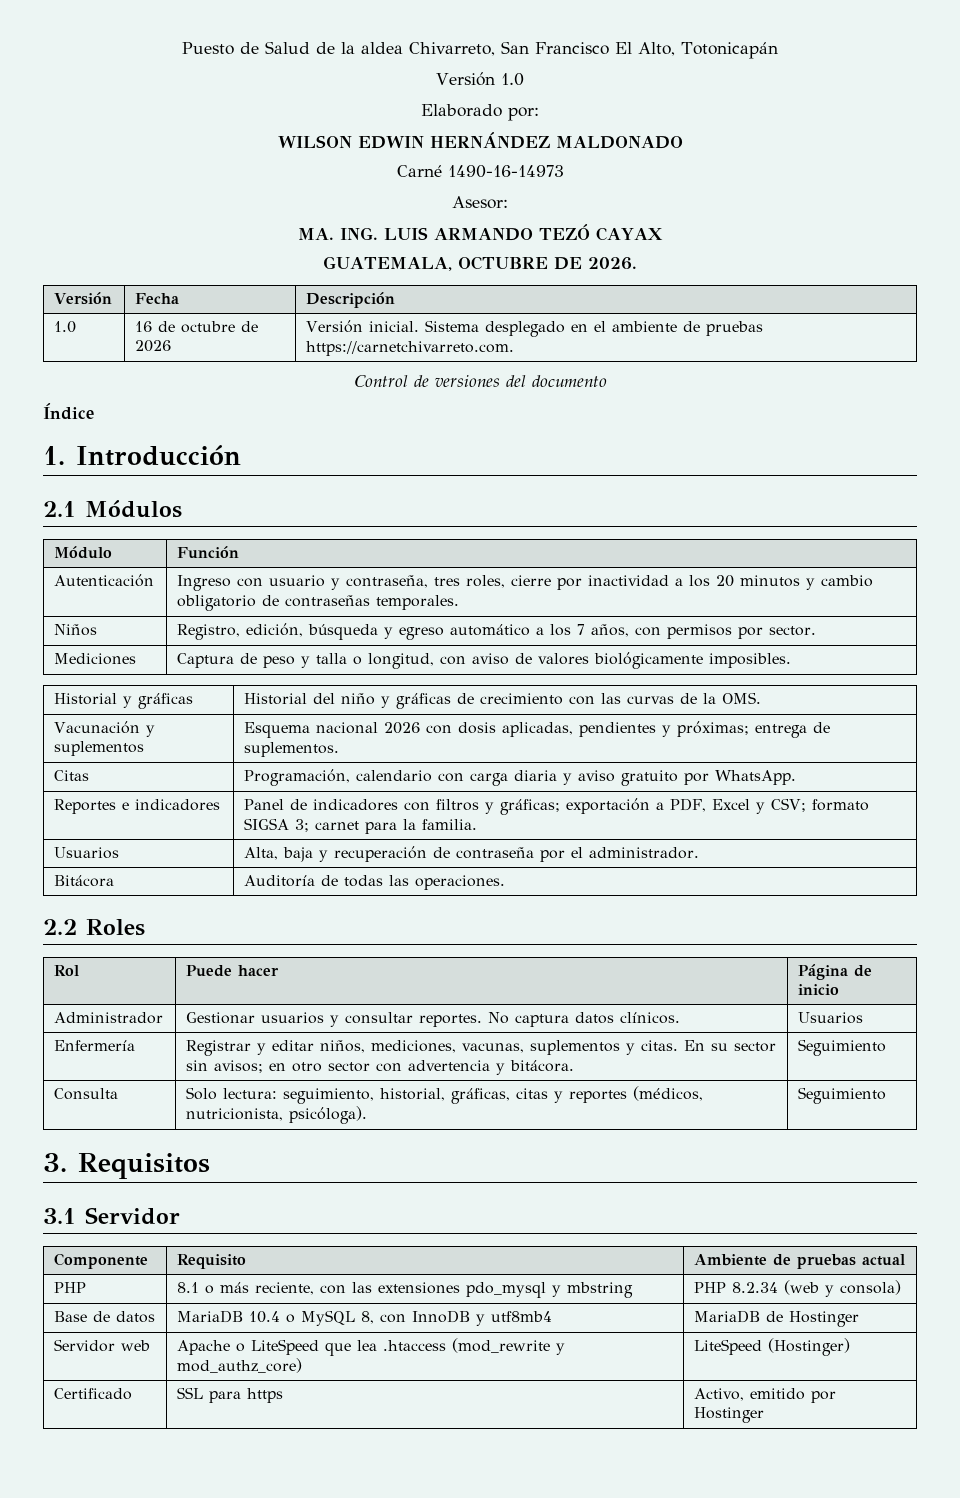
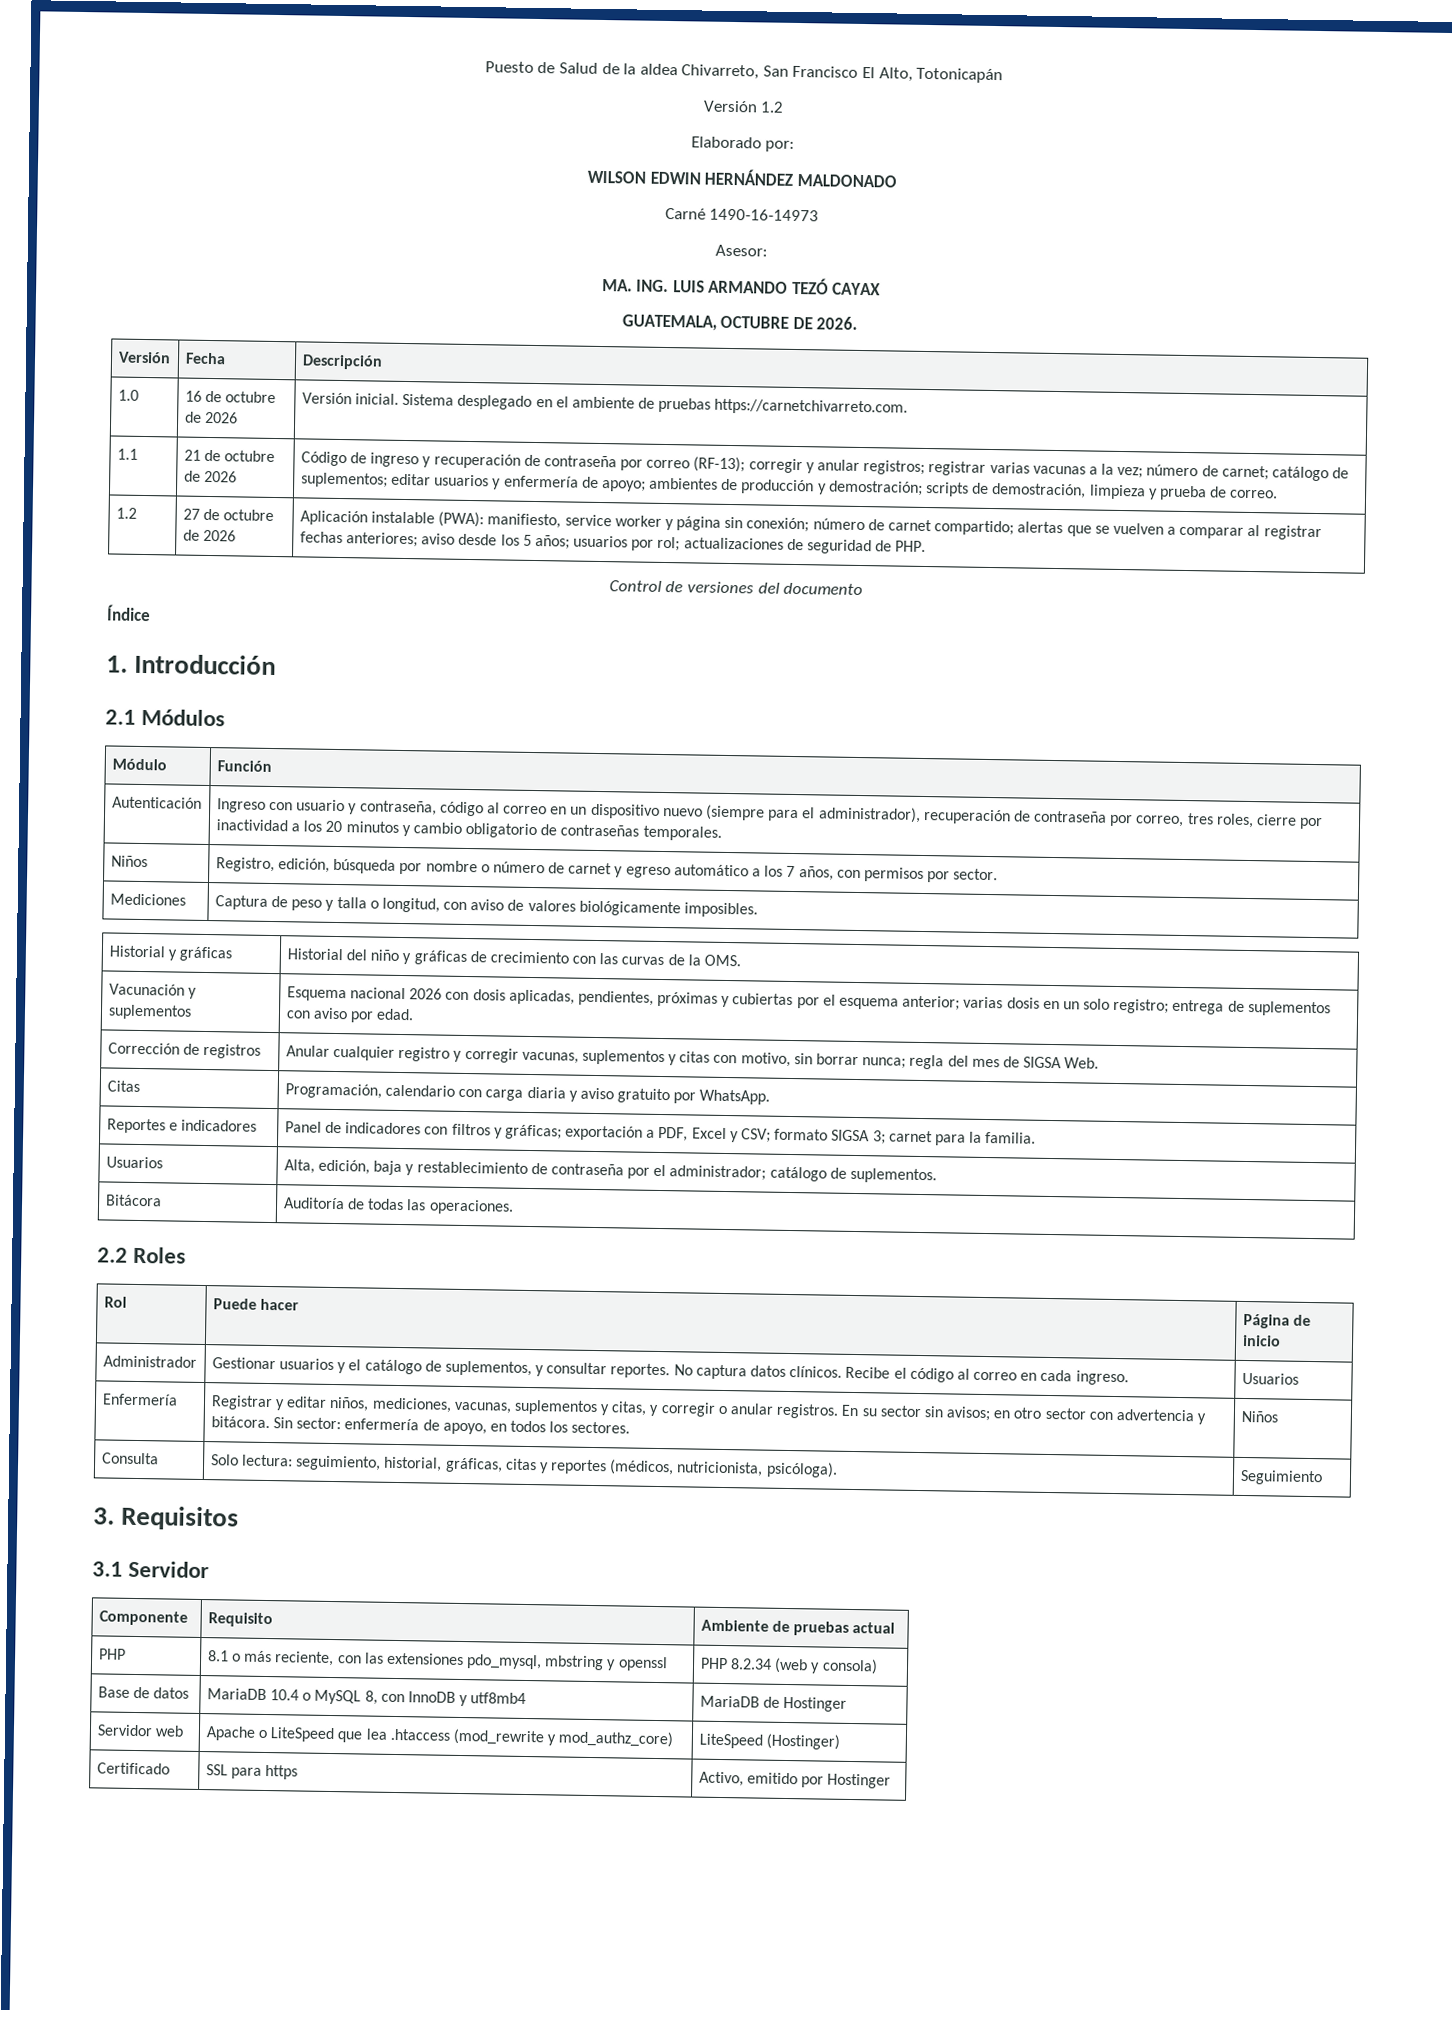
- Versión 1.0
+ Versión 1.2
+ 1.1 | 21 de octubre de 2026 | Código de ingreso y recuperación de contraseña por correo (RF-13); corregir y anular registros; registrar varias vacunas a la vez; número de carnet; catálogo de suplementos; editar usuarios y enfermería de apoyo; ambientes de producción y demostración; scripts de demostración, limpieza y prueba de correo.
+ 1.2 | 27 de octubre de 2026 | Aplicación instalable (PWA): manifiesto, service worker y página sin conexión; número de carnet compartido; alertas que se vuelven a comparar al registrar fechas anteriores; aviso desde los 5 años; usuarios por rol; actualizaciones de seguridad de PHP.
- Autenticación | Ingreso con usuario y contraseña, tres roles, cierre por inactividad a los 20 minutos y cambio obligatorio de contraseñas temporales.
+ Autenticación | Ingreso con usuario y contraseña, código al correo en un dispositivo nuevo (siempre para el administrador), recuperación de contraseña por correo, tres roles, cierre por inactividad a los 20 minutos y cambio obligatorio de contraseñas temporales.
- Niños | Registro, edición, búsqueda y egreso automático a los 7 años, con permisos por sector.
+ Niños | Registro, edición, búsqueda por nombre o número de carnet y egreso automático a los 7 años, con permisos por sector.
- Vacunación y suplementos | Esquema nacional 2026 con dosis aplicadas, pendientes y próximas; entrega de suplementos.
+ Vacunación y suplementos | Esquema nacional 2026 con dosis aplicadas, pendientes, próximas y cubiertas por el esquema anterior; varias dosis en un solo registro; entrega de suplementos con aviso por edad.
+ Corrección de registros | Anular cualquier registro y corregir vacunas, suplementos y citas con motivo, sin borrar nunca; regla del mes de SIGSA Web.
- Usuarios | Alta, baja y recuperación de contraseña por el administrador.
+ Usuarios | Alta, edición, baja y restablecimiento de contraseña por el administrador; catálogo de suplementos.
- Administrador | Gestionar usuarios y consultar reportes. No captura datos clínicos. | Usuarios
+ Administrador | Gestionar usuarios y el catálogo de suplementos, y consultar reportes. No captura datos clínicos. Recibe el código al correo en cada ingreso. | Usuarios
- Enfermería | Registrar y editar niños, mediciones, vacunas, suplementos y citas. En su sector sin avisos; en otro sector con advertencia y bitácora. | Seguimiento
+ Enfermería | Registrar y editar niños, mediciones, vacunas, suplementos y citas, y corregir o anular registros. En su sector sin avisos; en otro sector con advertencia y bitácora. Sin sector: enfermería de apoyo, en todos los sectores. | Niños
- PHP | 8.1 o más reciente, con las extensiones pdo_mysql y mbstring | PHP 8.2.34 (web y consola)
+ PHP | 8.1 o más reciente, con las extensiones pdo_mysql, mbstring y openssl | PHP 8.2.34 (web y consola)

